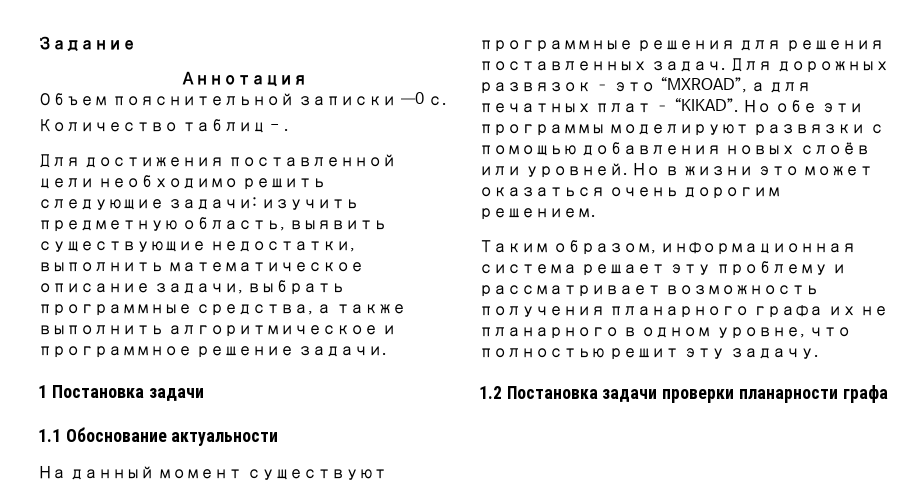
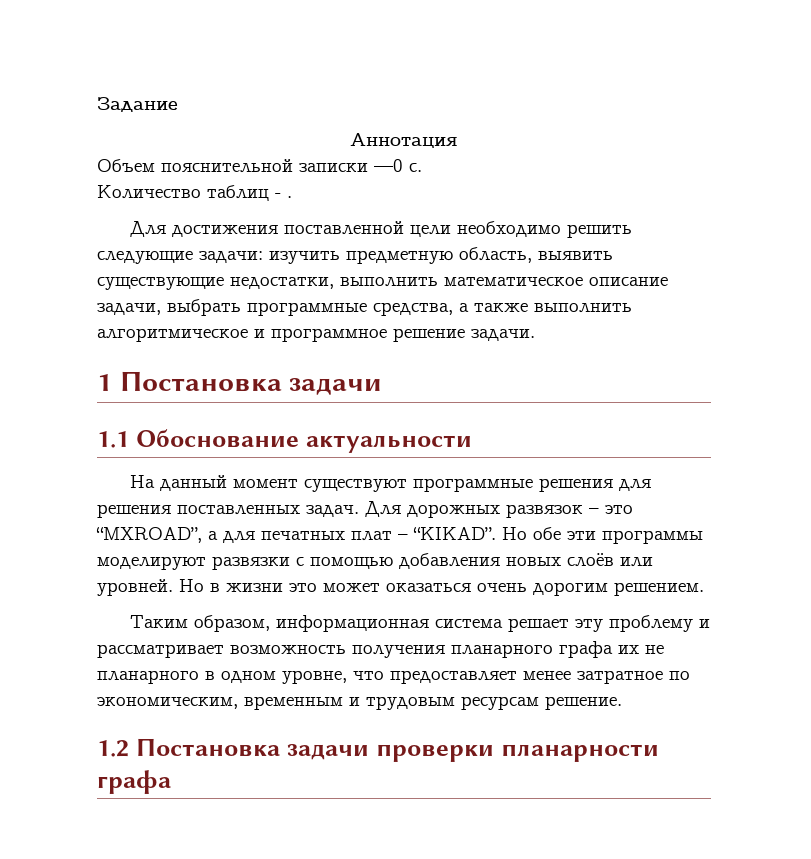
- Таким образом, информационная система решает эту проблему и рассматривает возможность получения планарного графа их не планарного в одном уровне, что полностью решит эту задачу.
+ Таким образом, информационная система решает эту проблему и рассматривает возможность получения планарного графа их не планарного в одном уровне, что предоставляет менее затратное по экономическим, временным и трудовым ресурсам решение.

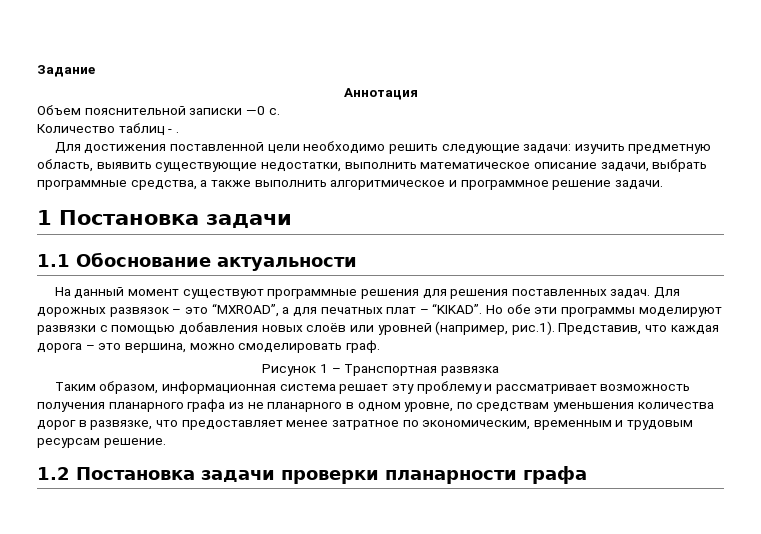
- Но обе эти программы моделируют развязки с помощью добавления новых слоёв или уровней. Но в жизни это может оказаться очень дорогим решением.
+ Но обе эти программы моделируют развязки с помощью добавления новых слоёв или уровней (например, рис.1). Представив, что каждая дорога – это вершина, можно смоделировать граф.
+ Рисунок 1 – Транспортная развязка
- Таким образом, информационная система решает эту проблему и рассматривает возможность получения планарного графа их не планарного в одном уровне, что предоставляет менее затратное по экономическим, временным и трудовым ресурсам решение.
+ Таким образом, информационная система решает эту проблему и рассматривает возможность получения планарного графа из не планарного в одном уровне, по средствам уменьшения количества дорог в развязке, что предоставляет менее затратное по экономическим, временным и трудовым ресурсам решение.

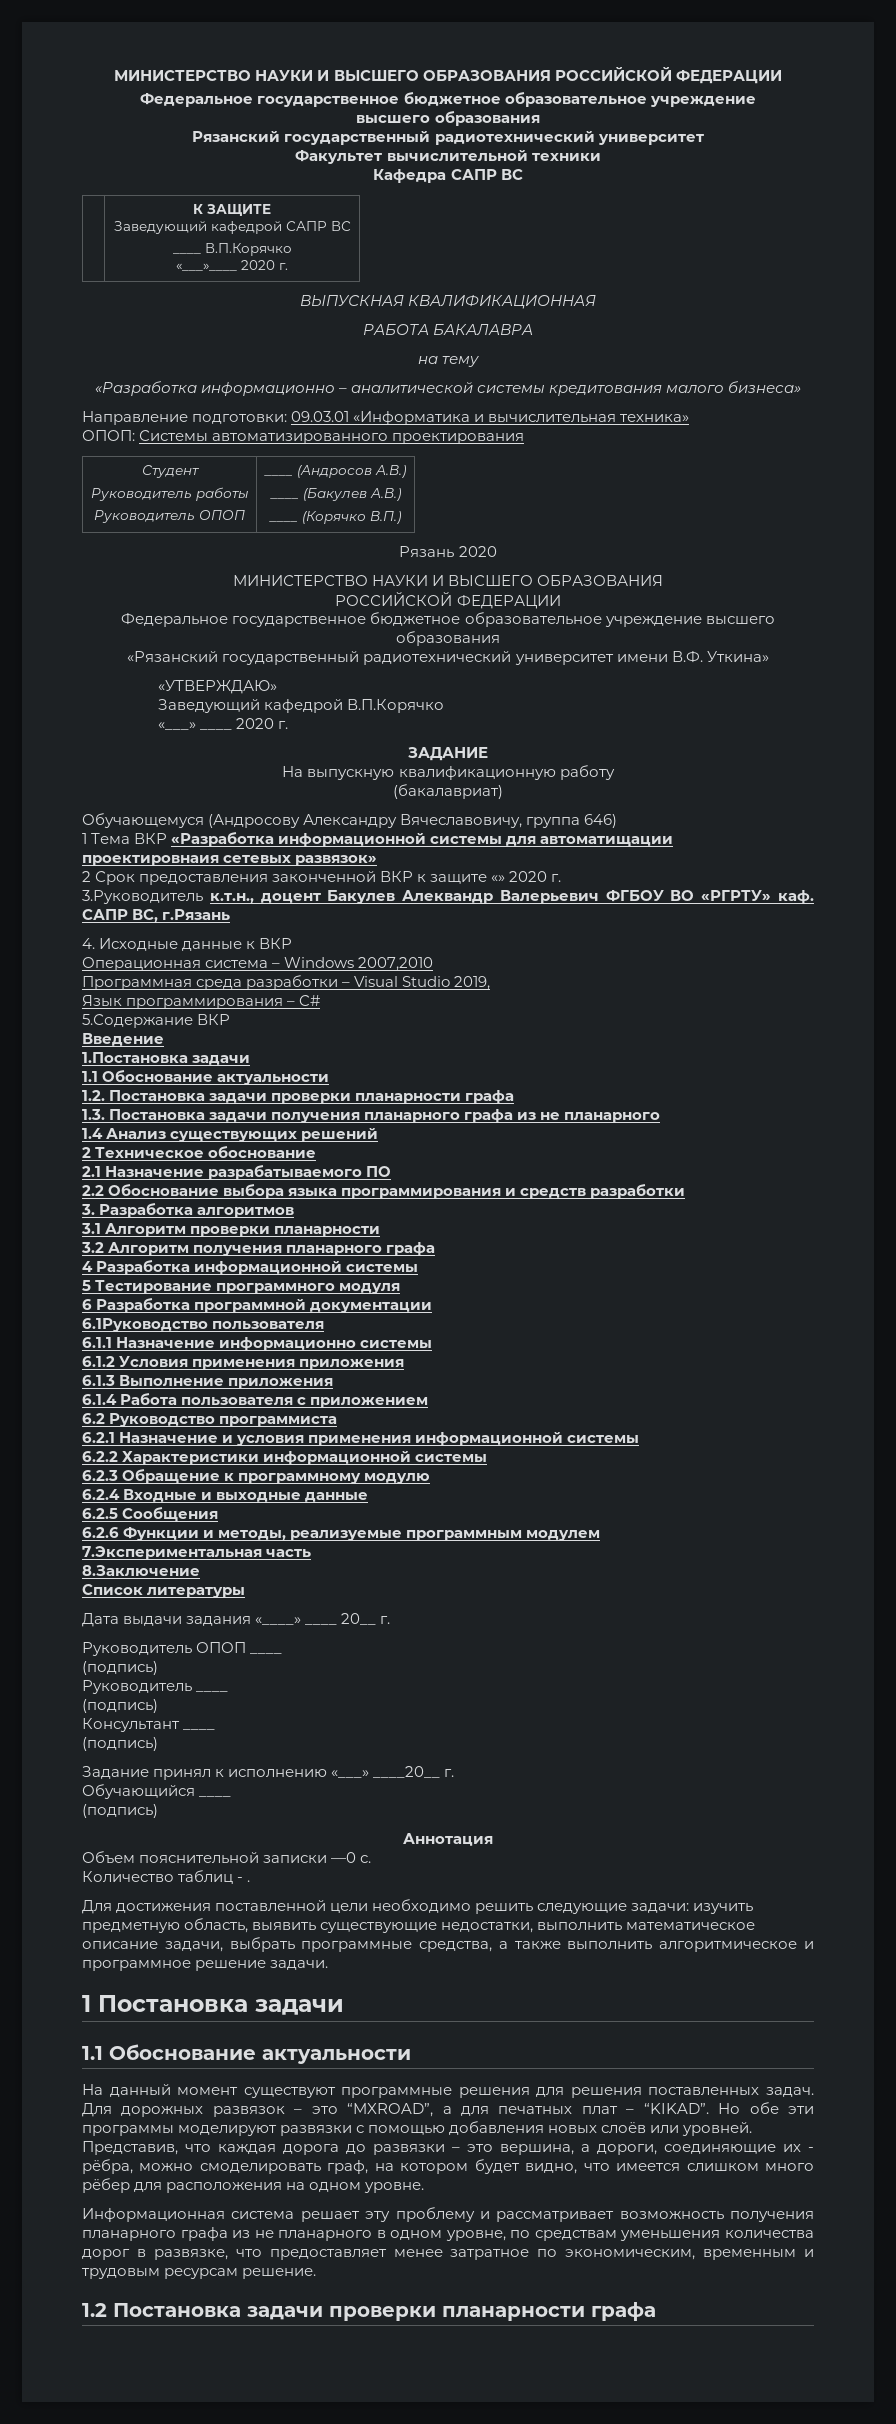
- Задание
+ МИНИСТЕРСТВО НАУКИ И ВЫСШЕГО ОБРАЗОВАНИЯ РОССИЙСКОЙ ФЕДЕРАЦИИ
+ Федеральное государственное бюджетное образовательное учреждение
+ высшего образования
+ Рязанский государственный радиотехнический университет
+ Факультет вычислительной техники
+ Кафедра САПР ВС
+ | К ЗАЩИТЕ
+ Заведующий кафедрой САПР ВС
+ ____ В.П.Корячко
+ «___»____ 2020 г.
+ ВЫПУСКНАЯ КВАЛИФИКАЦИОННАЯ
+ РАБОТА БАКАЛАВРА
+ на тему
+ «Разработка информационно – аналитической системы кредитования малого бизнеса»
+ Направление подготовки: 09.03.01 «Информатика и вычислительная техника»
+ ОПОП: Системы автоматизированного проектирования
+ Студент
+ Руководитель работы
+ Руководитель ОПОП | ____ (Андросов А.В.)
+ ____ (Бакулев А.В.)
+ ____ (Корячко В.П.)
+ Рязань 2020
+ МИНИСТЕРСТВО НАУКИ И ВЫСШЕГО ОБРАЗОВАНИЯ
+ РОССИЙСКОЙ ФЕДЕРАЦИИ
+ Федеральное государственное бюджетное образовательное учреждение высшего образования
+ «Рязанский государственный радиотехнический университет имени В.Ф. Уткина»
+ «УТВЕРЖДАЮ»
+ Заведующий кафедрой В.П.Корячко
+ «___» ____ 2020 г.
+ ЗАДАНИЕ
+ На выпускную квалификационную работу
+ (бакалавриат)
+ Обучающемуся (Андросову Александру Вячеславовичу, группа 646)
+ 1 Тема ВКР «Разработка информационной системы для автоматищации проектировнаия сетевых развязок»
+ 2 Срок предоставления законченной ВКР к защите «» 2020 г.
+ 3.Руководитель к.т.н., доцент Бакулев Алеквандр Валерьевич ФГБОУ ВО «РГРТУ» каф. САПР ВС, г.Рязань
+ 4. Исходные данные к ВКР
+ Операционная система – Windows 2007,2010
+ Программная среда разработки – Visual Studio 2019,
+ Язык программирования – C#
+ 5.Содержание ВКР
+ Введение
+ 1.Постановка задачи
+ 1.1 Обоснование актуальности
+ 1.2. Постановка задачи проверки планарности графа
+ 1.3. Постановка задачи получения планарного графа из не планарного
+ 1.4 Анализ существующих решений
+ 2 Техническое обоснование
+ 2.1 Назначение разрабатываемого ПО
+ 2.2 Обоснование выбора языка программирования и средств разработки
+ 3. Разработка алгоритмов
+ 3.1 Алгоритм проверки планарности
+ 3.2 Алгоритм получения планарного графа
+ 4 Разработка информационной системы
+ 5 Тестирование программного модуля
+ 6 Разработка программной документации
+ 6.1Руководство пользователя
+ 6.1.1 Назначение информационно системы
+ 6.1.2 Условия применения приложения
+ 6.1.3 Выполнение приложения
+ 6.1.4 Работа пользователя с приложением
+ 6.2 Руководство программиста
+ 6.2.1 Назначение и условия применения информационной системы
+ 6.2.2 Характеристики информационной системы
+ 6.2.3 Обращение к программному модулю
+ 6.2.4 Входные и выходные данные
+ 6.2.5 Сообщения
+ 6.2.6 Функции и методы, реализуемые программным модулем
+ 7.Экспериментальная часть
+ 8.Заключение
+ Список литературы
+ Дата выдачи задания «____» ____ 20__ г.
+ Руководитель ОПОП ____
+ (подпись)
+ Руководитель ____
+ (подпись)
+ Консультант ____
+ (подпись)
+ Задание принял к исполнению «___» ____20__ г.
+ Обучающийся ____
+ (подпись)
- Но обе эти программы моделируют развязки с помощью добавления новых слоёв или уровней (например, рис.1). Представив, что каждая дорога – это вершина, можно смоделировать граф.
- Рисунок 1 – Транспортная развязка
- Таким образом, информационная система решает эту проблему и рассматривает возможность получения планарного графа из не планарного в одном уровне, по средствам уменьшения количества дорог в развязке, что предоставляет менее затратное по экономическим, временным и трудовым ресурсам решение.
+ Но обе эти программы моделируют развязки с помощью добавления новых слоёв или уровней. Представив, что каждая дорога до развязки – это вершина, а дороги, соединяющие их - рёбра, можно смоделировать граф, на котором будет видно, что имеется слишком много рёбер для расположения на одном уровне.
+ Информационная система решает эту проблему и рассматривает возможность получения планарного графа из не планарного в одном уровне, по средствам уменьшения количества дорог в развязке, что предоставляет менее затратное по экономическим, временным и трудовым ресурсам решение.

